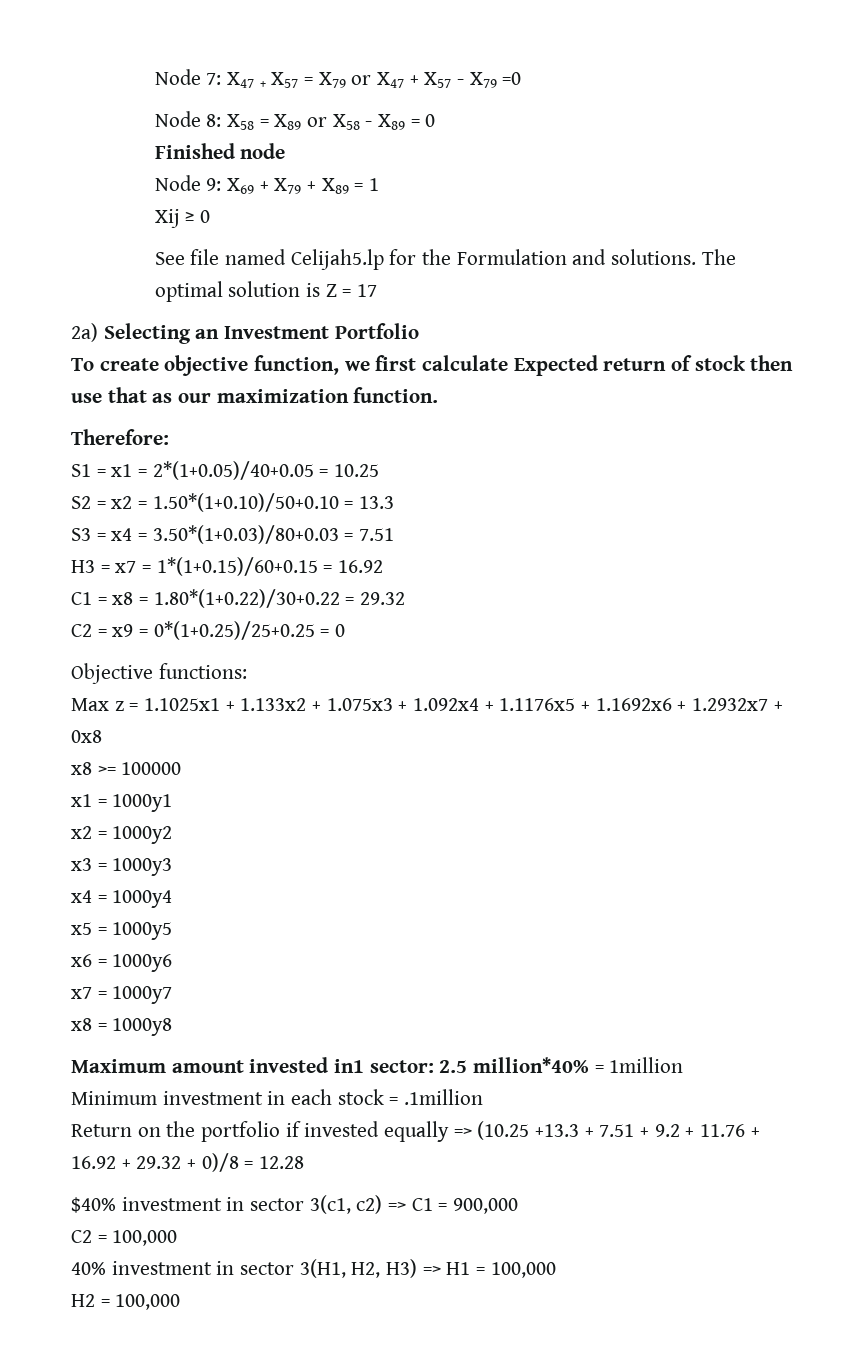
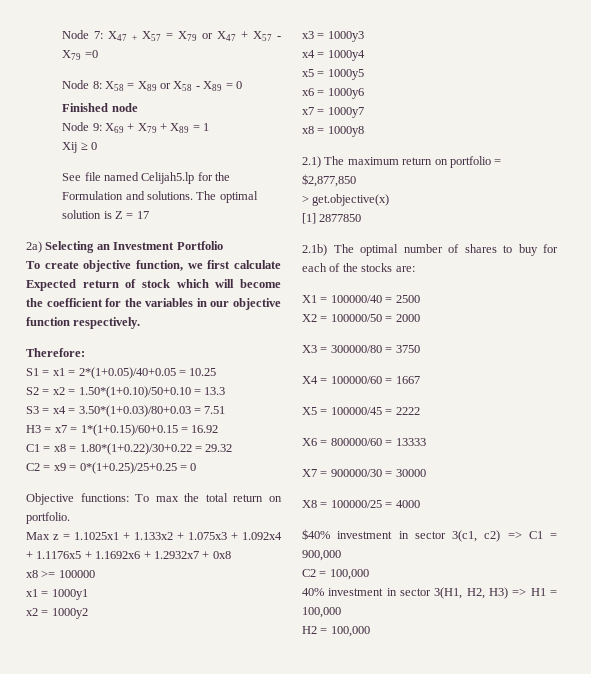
- To create objective function, we first calculate Expected return of stock then use that as our maximization function.
+ To create objective function, we first calculate Expected return of stock which will become the coefficient for the variables in our objective function respectively.
- Objective functions:
+ Objective functions: To max the total return on portfolio.
- Maximum amount invested in1 sector: 2.5 million*40% = 1million
- Minimum investment in each stock = .1million
- Return on the portfolio if invested equally => (10.25 +13.3 + 7.51 + 9.2 + 11.76 + 16.92 + 29.32 + 0)/8 = 12.28
+ 2.1) The maximum return on portfolio = $2,877,850
+ > get.objective(x)
+ [1] 2877850
+ 2.1b) The optimal number of shares to buy for each of the stocks are:
+ X1 = 100000/40 = 2500
+ X2 = 100000/50 = 2000
+ X3 = 300000/80 = 3750
+ X4 = 100000/60 = 1667
+ X5 = 100000/45 = 2222
+ X6 = 800000/60 = 13333
+ X7 = 900000/30 = 30000
+ X8 = 100000/25 = 4000

